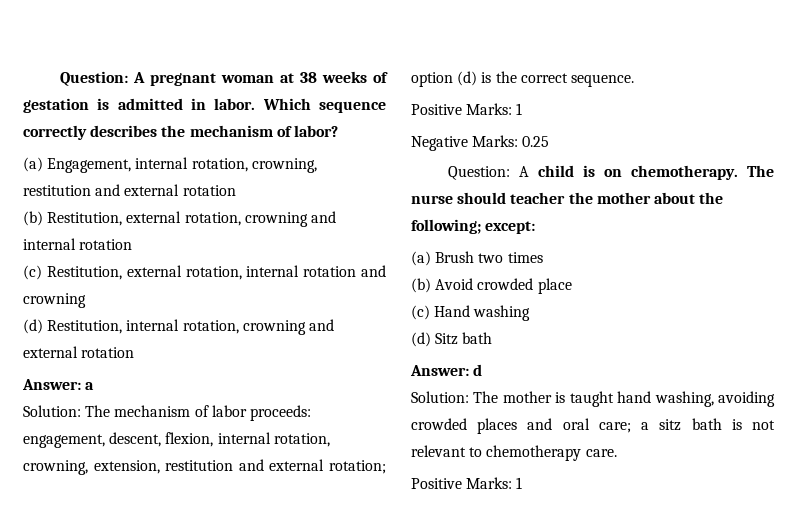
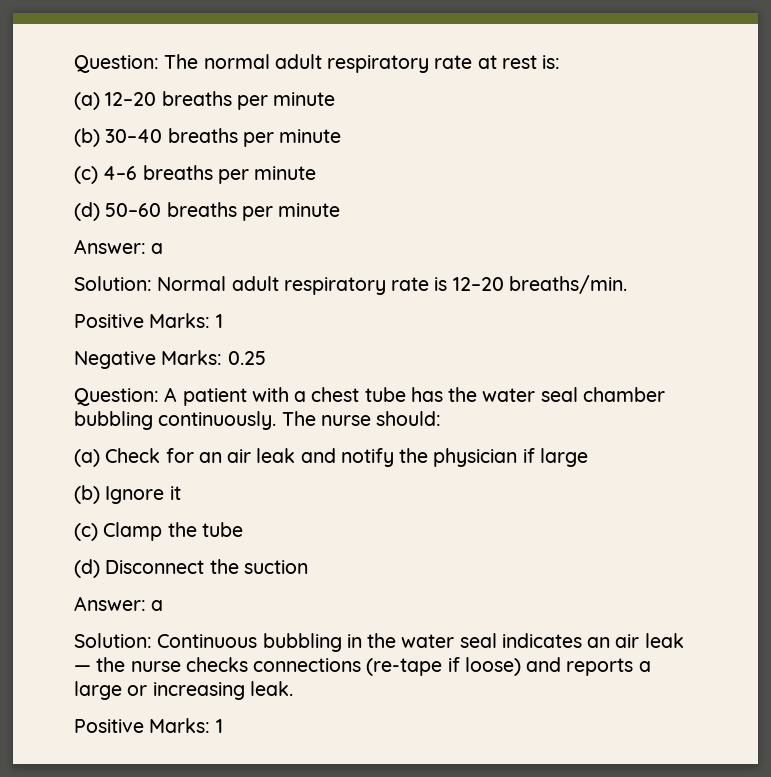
- Question: A pregnant woman at 38 weeks of gestation is admitted in labor. Which sequence correctly describes the mechanism of labor?
- (a) Engagement, internal rotation, crowning, restitution and external rotation
- (b) Restitution, external rotation, crowning and internal rotation
- (c) Restitution, external rotation, internal rotation and crowning
- (d) Restitution, internal rotation, crowning and external rotation
+ Question: The normal adult respiratory rate at rest is:
+ (a) 12–20 breaths per minute
+ (b) 30–40 breaths per minute
+ (c) 4–6 breaths per minute
+ (d) 50–60 breaths per minute
  Answer: a
- Solution: The mechanism of labor proceeds: engagement, descent, flexion, internal rotation, crowning, extension, restitution and external rotation; option (d) is the correct sequence.
+ Solution: Normal adult respiratory rate is 12–20 breaths/min.
- Question: A child is on chemotherapy. The nurse should teacher the mother about the following; except:
- (a) Brush two times
- (b) Avoid crowded place
- (c) Hand washing
- (d) Sitz bath
- Answer: d
- Solution: The mother is taught hand washing, avoiding crowded places and oral care; a sitz bath is not relevant to chemotherapy care.
+ Question: A patient with a chest tube has the water seal chamber bubbling continuously. The nurse should:
+ (a) Check for an air leak and notify the physician if large
+ (b) Ignore it
+ (c) Clamp the tube
+ (d) Disconnect the suction
+ Answer: a
+ Solution: Continuous bubbling in the water seal indicates an air leak — the nurse checks connections (re-tape if loose) and reports a large or increasing leak.

